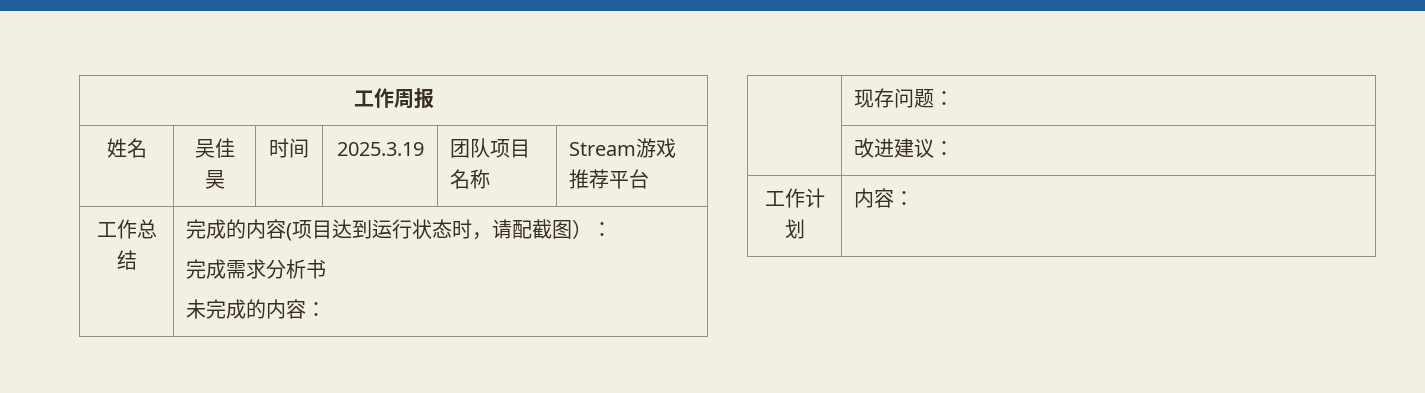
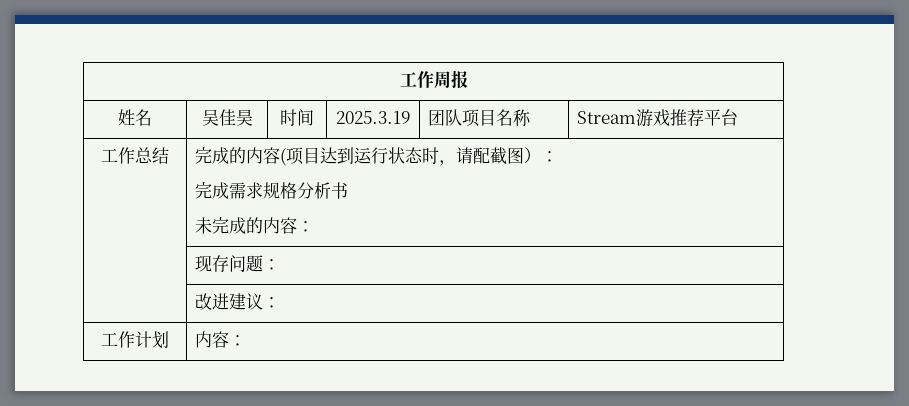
  工作总结 | 完成的内容(项目达到运行状态时，请配截图）：
- 完成需求分析书
+ 完成需求规格分析书

